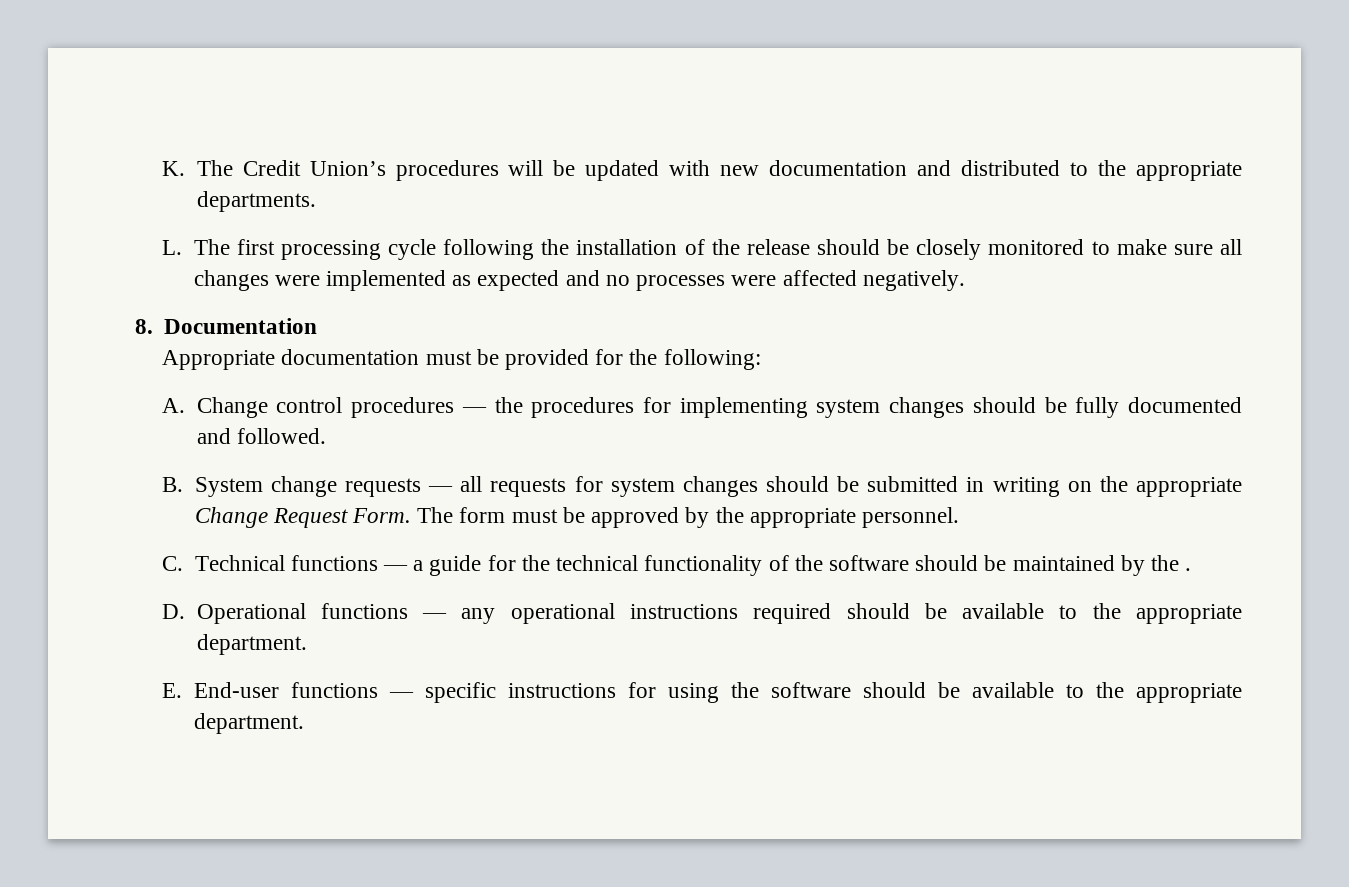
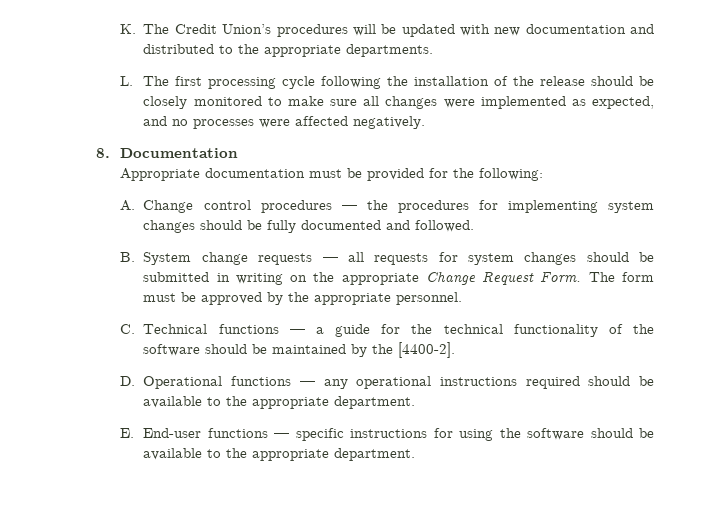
- L. The first processing cycle following the installation of the release should be closely monitored to make sure all changes were implemented as expected and no processes were affected negatively.
+ L. The first processing cycle following the installation of the release should be closely monitored to make sure all changes were implemented as expected, and no processes were affected negatively.
- C. Technical functions — a guide for the technical functionality of the software should be maintained by the .
+ C. Technical functions — a guide for the technical functionality of the software should be maintained by the [4400-2].

